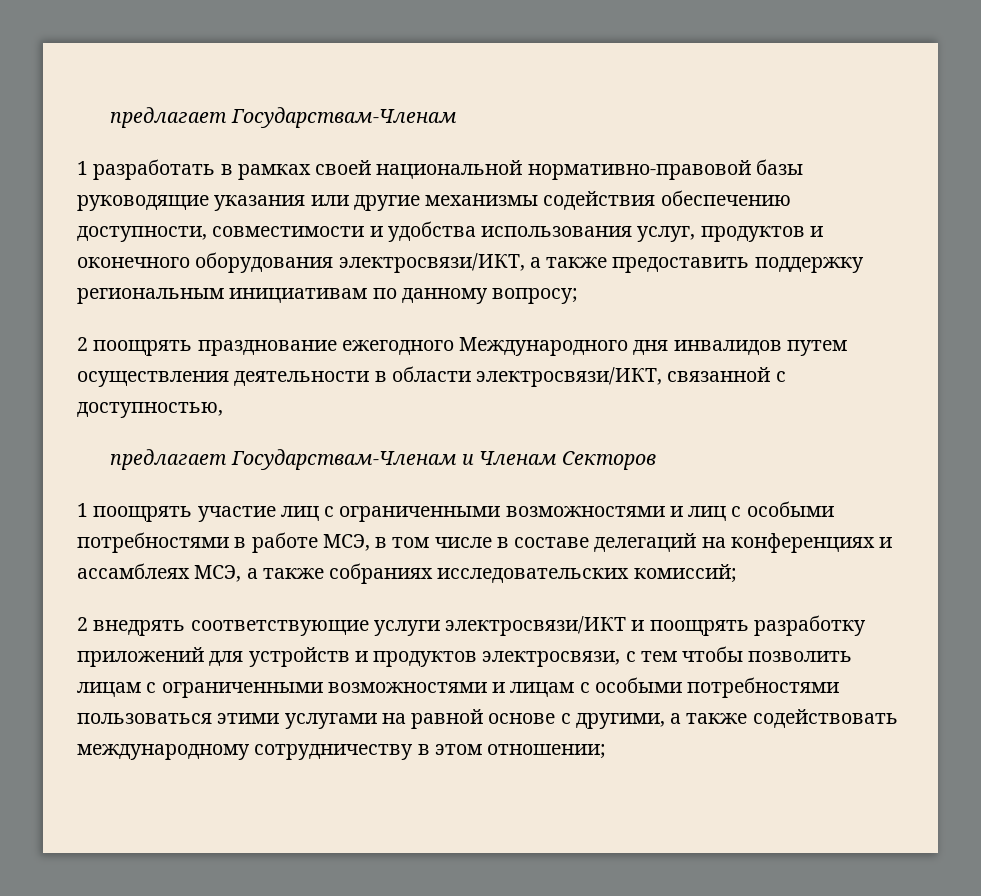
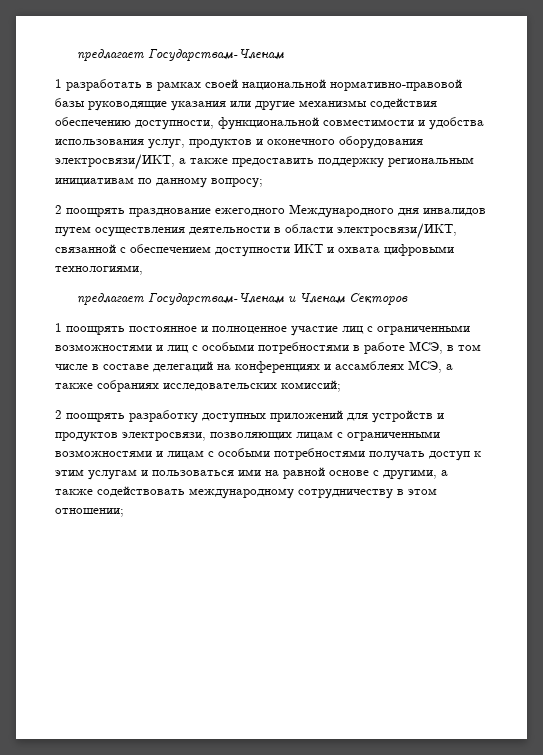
- 1 разработать в рамках своей национальной нормативно-правовой базы руководящие указания или другие механизмы содействия обеспечению доступности, совместимости и удобства использования услуг, продуктов и оконечного оборудования электросвязи/ИКТ, а также предоставить поддержку региональным инициативам по данному вопросу;
+ 1 разработать в рамках своей национальной нормативно-правовой базы руководящие указания или другие механизмы содействия обеспечению доступности, функциональной совместимости и удобства использования услуг, продуктов и оконечного оборудования электросвязи/ИКТ, а также предоставить поддержку региональным инициативам по данному вопросу;
- 2 поощрять празднование ежегодного Международного дня инвалидов путем осуществления деятельности в области электросвязи/ИКТ, связанной с доступностью,
+ 2 поощрять празднование ежегодного Международного дня инвалидов путем осуществления деятельности в области электросвязи/ИКТ, связанной с обеспечением доступности ИКТ и охвата цифровыми технологиями,
- 1 поощрять участие лиц с ограниченными возможностями и лиц с особыми потребностями в работе МСЭ, в том числе в составе делегаций на конференциях и ассамблеях МСЭ, а также собраниях исследовательских комиссий;
+ 1 поощрять постоянное и полноценное участие лиц с ограниченными возможностями и лиц с особыми потребностями в работе МСЭ, в том числе в составе делегаций на конференциях и ассамблеях МСЭ, а также собраниях исследовательских комиссий;
- 2 внедрять соответствующие услуги электросвязи/ИКТ и поощрять разработку приложений для устройств и продуктов электросвязи, с тем чтобы позволить лицам с ограниченными возможностями и лицам с особыми потребностями пользоваться этими услугами на равной основе с другими, а также содействовать международному сотрудничеству в этом отношении;
+ 2 поощрять разработку доступных приложений для устройств и продуктов электросвязи, позволяющих лицам с ограниченными возможностями и лицам с особыми потребностями получать доступ к этим услугам и пользоваться ими на равной основе с другими, а также содействовать международному сотрудничеству в этом отношении;

